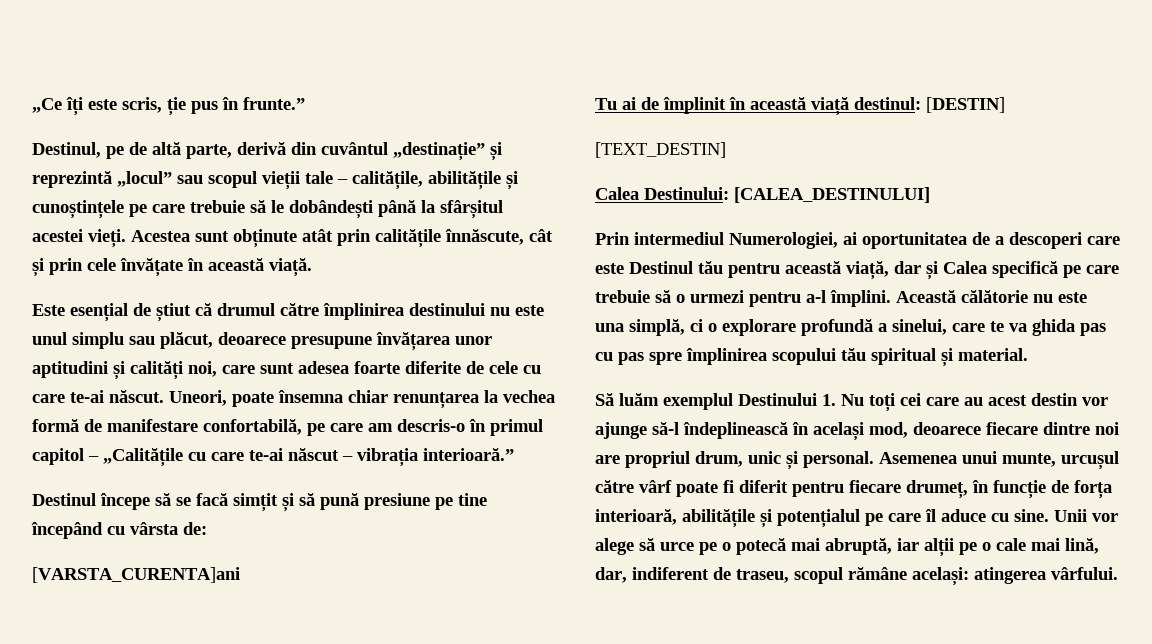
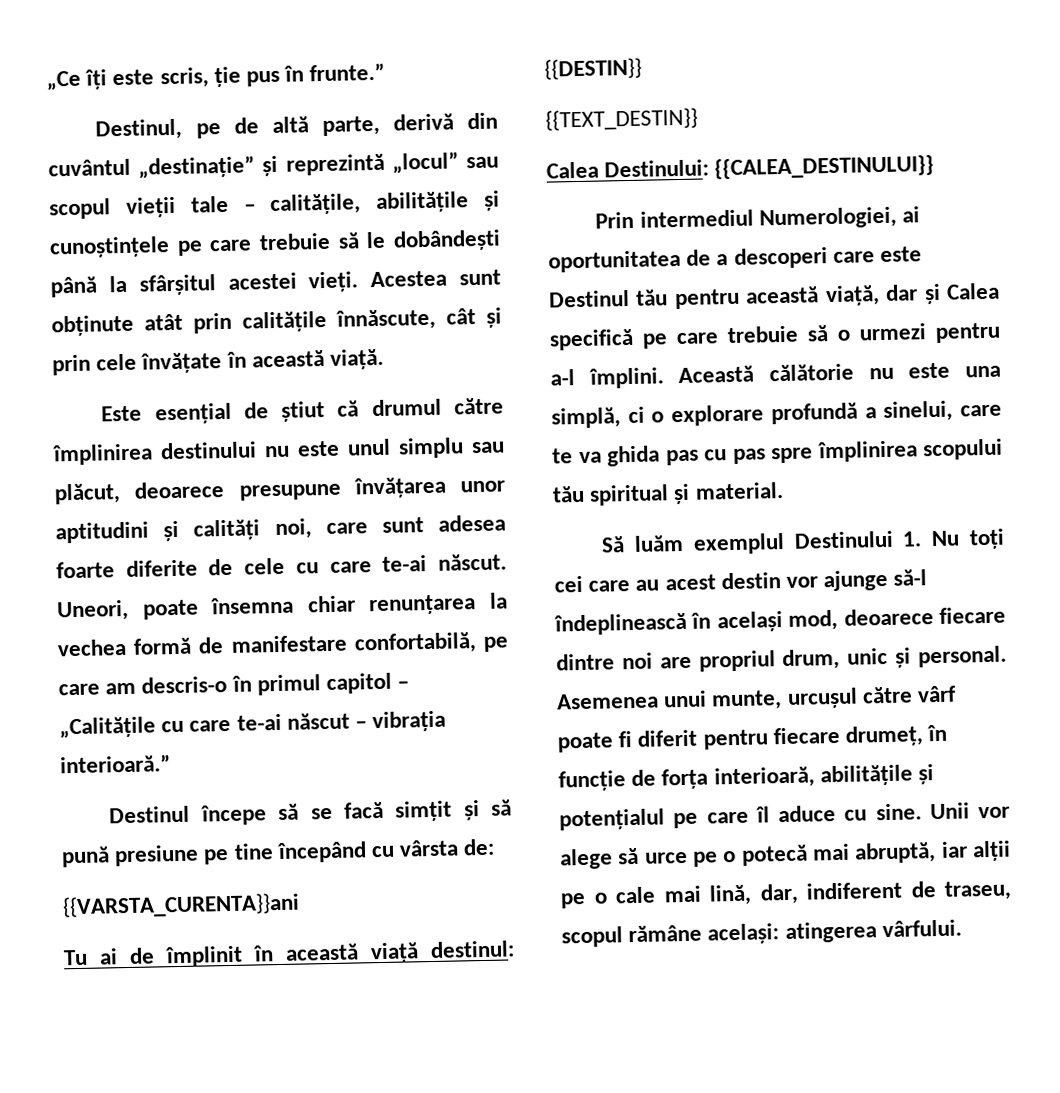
- [VARSTA_CURENTA]ani
+ {{VARSTA_CURENTA}}ani
- Tu ai de împlinit în această viață destinul: [DESTIN]
- [TEXT_DESTIN]
+ Tu ai de împlinit în această viață destinul: {{DESTIN}}
+ {{TEXT_DESTIN}}
- Calea Destinului: [CALEA_DESTINULUI]
+ Calea Destinului: {{CALEA_DESTINULUI}}

